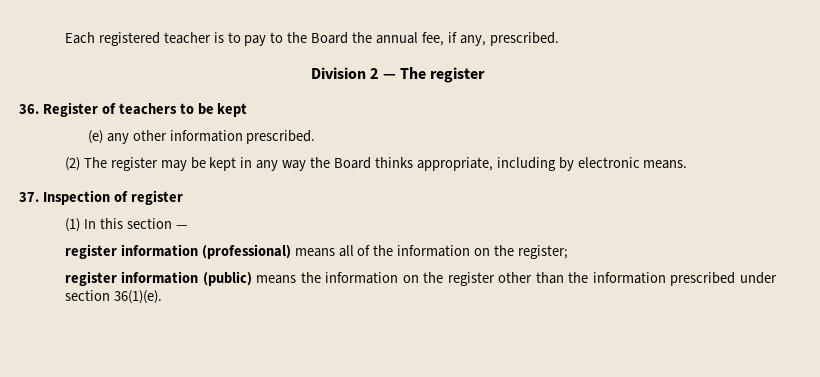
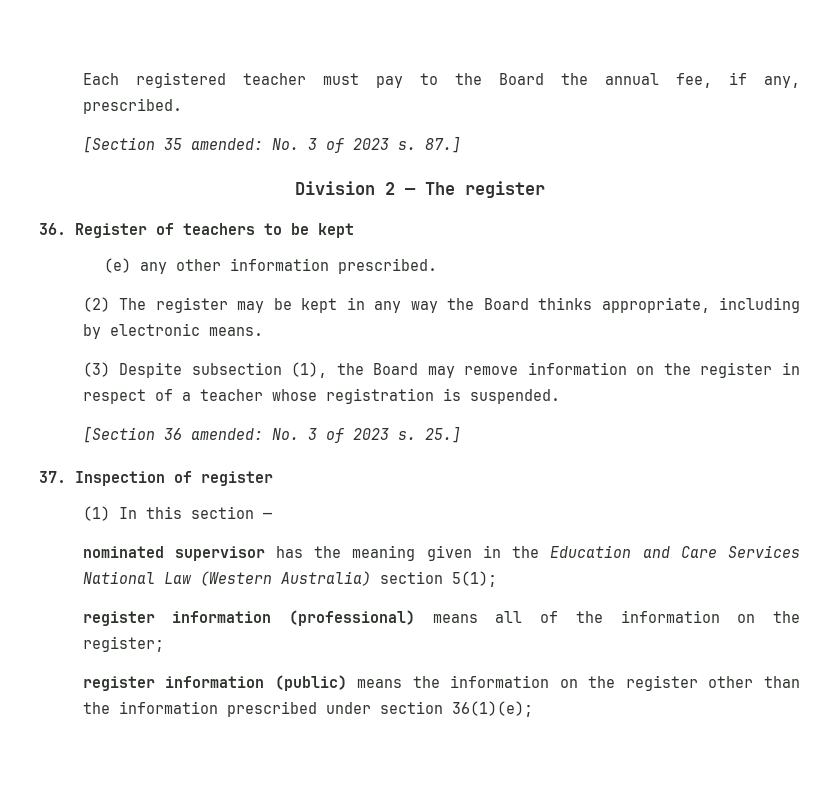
- Each registered teacher is to pay to the Board the annual fee, if any, prescribed.
+ Each registered teacher must pay to the Board the annual fee, if any, prescribed.
+ [Section 35 amended: No. 3 of 2023 s. 87.]
+ (3) Despite subsection (1), the Board may remove information on the register in respect of a teacher whose registration is suspended.
+ [Section 36 amended: No. 3 of 2023 s. 25.]
+ nominated supervisor has the meaning given in the Education and Care Services National Law (Western Australia) section 5(1);
- register information (public) means the information on the register other than the information prescribed under section 36(1)(e).
+ register information (public) means the information on the register other than the information prescribed under section 36(1)(e);

